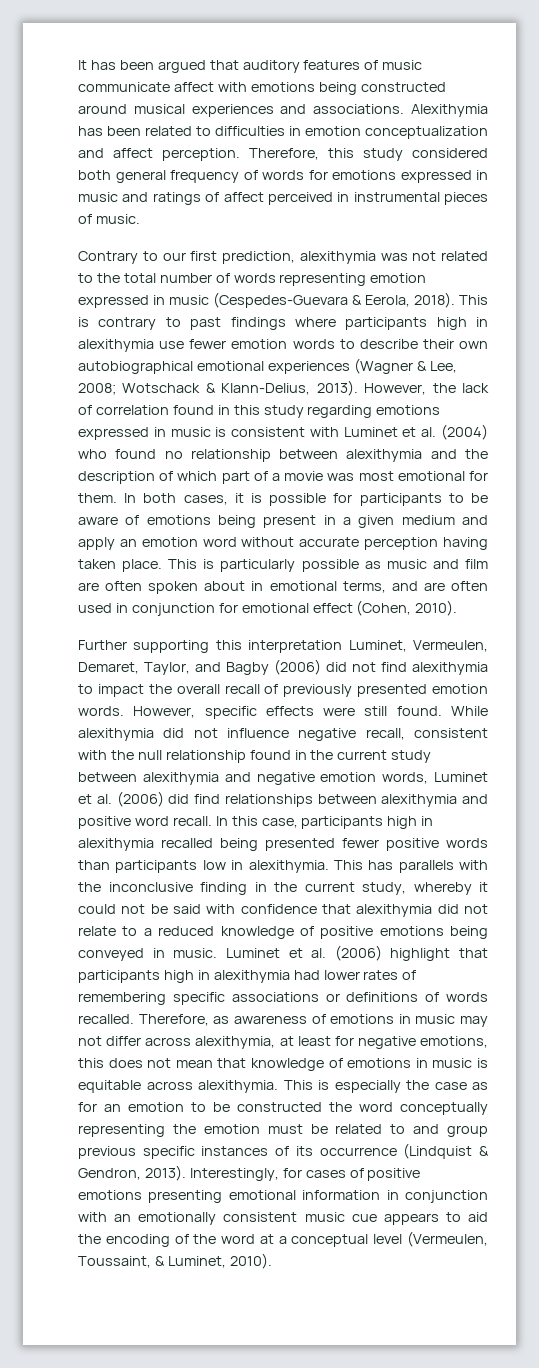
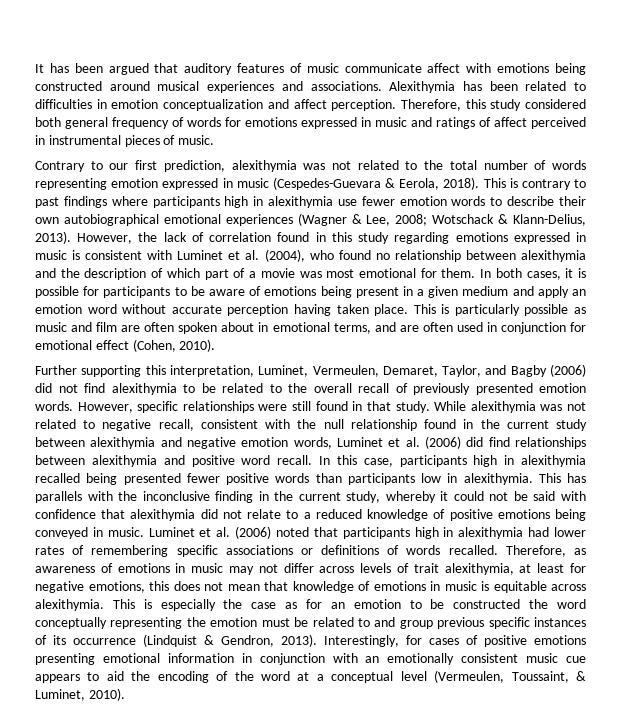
- However, the lack of correlation found in this study regarding emotions expressed in music is consistent with Luminet et al. (2004) who found no relationship between alexithymia and the description of which part of a movie was most emotional for them.
+ However, the lack of correlation found in this study regarding emotions expressed in music is consistent with Luminet et al. (2004), who found no relationship between alexithymia and the description of which part of a movie was most emotional for them.
- Further supporting this interpretation Luminet, Vermeulen, Demaret, Taylor, and Bagby (2006) did not find alexithymia to impact the overall recall of previously presented emotion words.
+ Further supporting this interpretation, Luminet, Vermeulen, Demaret, Taylor, and Bagby (2006) did not find alexithymia to be related to the overall recall of previously presented emotion words.
- However, specific effects were still found. While alexithymia did not influence negative recall, consistent with the null relationship found in the current study between alexithymia and negative emotion words, Luminet et al. (2006) did find relationships between alexithymia and positive word recall.
+ However, specific relationships were still found in that study. While alexithymia was not related to negative recall, consistent with the null relationship found in the current study between alexithymia and negative emotion words, Luminet et al. (2006) did find relationships between alexithymia and positive word recall.
- Luminet et al. (2006) highlight that participants high in alexithymia had lower rates of remembering specific associations or definitions of words recalled.
+ Luminet et al. (2006) noted that participants high in alexithymia had lower rates of remembering specific associations or definitions of words recalled.
- Therefore, as awareness of emotions in music may not differ across alexithymia, at least for negative emotions, this does not mean that knowledge of emotions in music is equitable across alexithymia.
+ Therefore, as awareness of emotions in music may not differ across levels of trait alexithymia, at least for negative emotions, this does not mean that knowledge of emotions in music is equitable across alexithymia.

